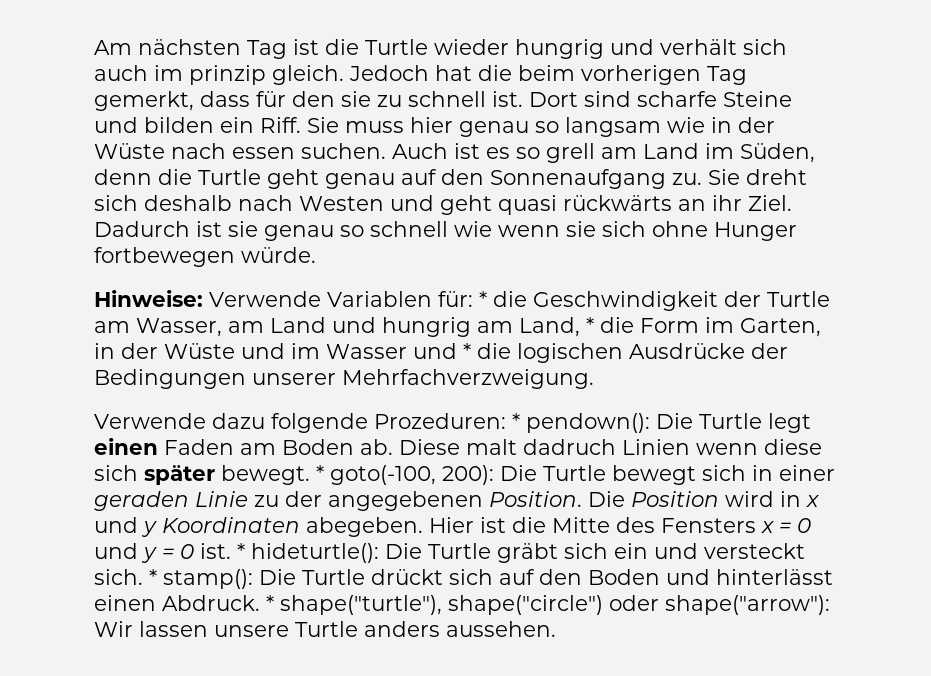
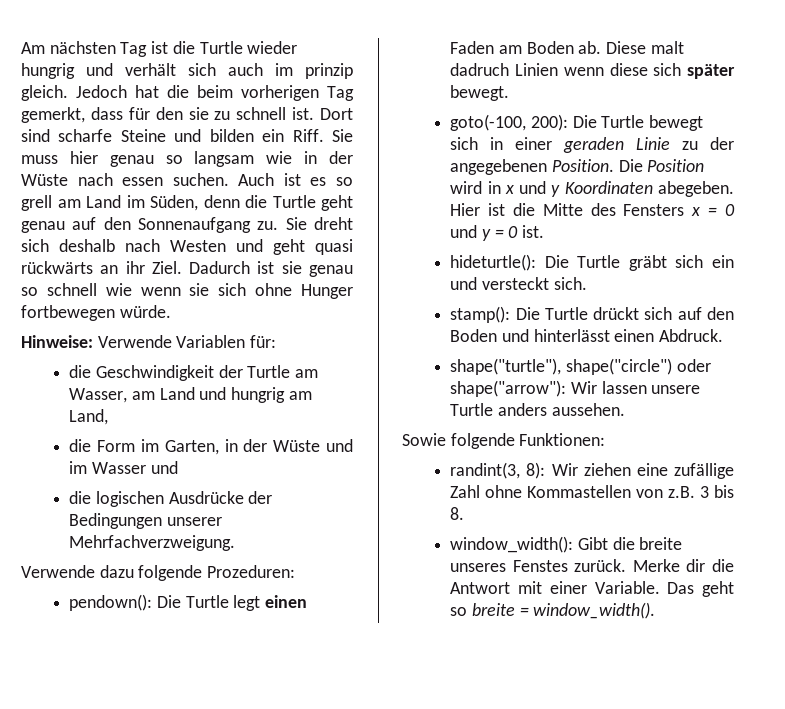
- Hinweise: Verwende Variablen für: * die Geschwindigkeit der Turtle am Wasser, am Land und hungrig am Land, * die Form im Garten, in der Wüste und im Wasser und * die logischen Ausdrücke der Bedingungen unserer Mehrfachverzweigung.
+ Hinweise: Verwende Variablen für:
+ die Geschwindigkeit der Turtle am Wasser, am Land und hungrig am Land,
+ die Form im Garten, in der Wüste und im Wasser und
+ die logischen Ausdrücke der Bedingungen unserer Mehrfachverzweigung.
- Verwende dazu folgende Prozeduren: * pendown(): Die Turtle legt einen Faden am Boden ab.
+ Verwende dazu folgende Prozeduren:
+ pendown(): Die Turtle legt einen Faden am Boden ab.
- Diese malt dadruch Linien wenn diese sich später bewegt. * goto(-100, 200): Die Turtle bewegt sich in einer geraden Linie zu der angegebenen Position.
+ Diese malt dadruch Linien wenn diese sich später bewegt.
+ goto(-100, 200): Die Turtle bewegt sich in einer geraden Linie zu der angegebenen Position.
- Hier ist die Mitte des Fensters x = 0 und y = 0 ist. * hideturtle(): Die Turtle gräbt sich ein und versteckt sich. * stamp(): Die Turtle drückt sich auf den Boden und hinterlässt einen Abdruck. * shape("turtle"), shape("circle") oder shape("arrow"): Wir lassen unsere Turtle anders aussehen.
+ Hier ist die Mitte des Fensters x = 0 und y = 0 ist.
+ hideturtle(): Die Turtle gräbt sich ein und versteckt sich.
+ stamp(): Die Turtle drückt sich auf den Boden und hinterlässt einen Abdruck.
+ shape("turtle"), shape("circle") oder shape("arrow"): Wir lassen unsere Turtle anders aussehen.
+ Sowie folgende Funktionen:
+ randint(3, 8): Wir ziehen eine zufällige Zahl ohne Kommastellen von z.B. 3 bis 8.
+ window_width(): Gibt die breite unseres Fenstes zurück. Merke dir die Antwort mit einer Variable. Das geht so breite = window_width().

